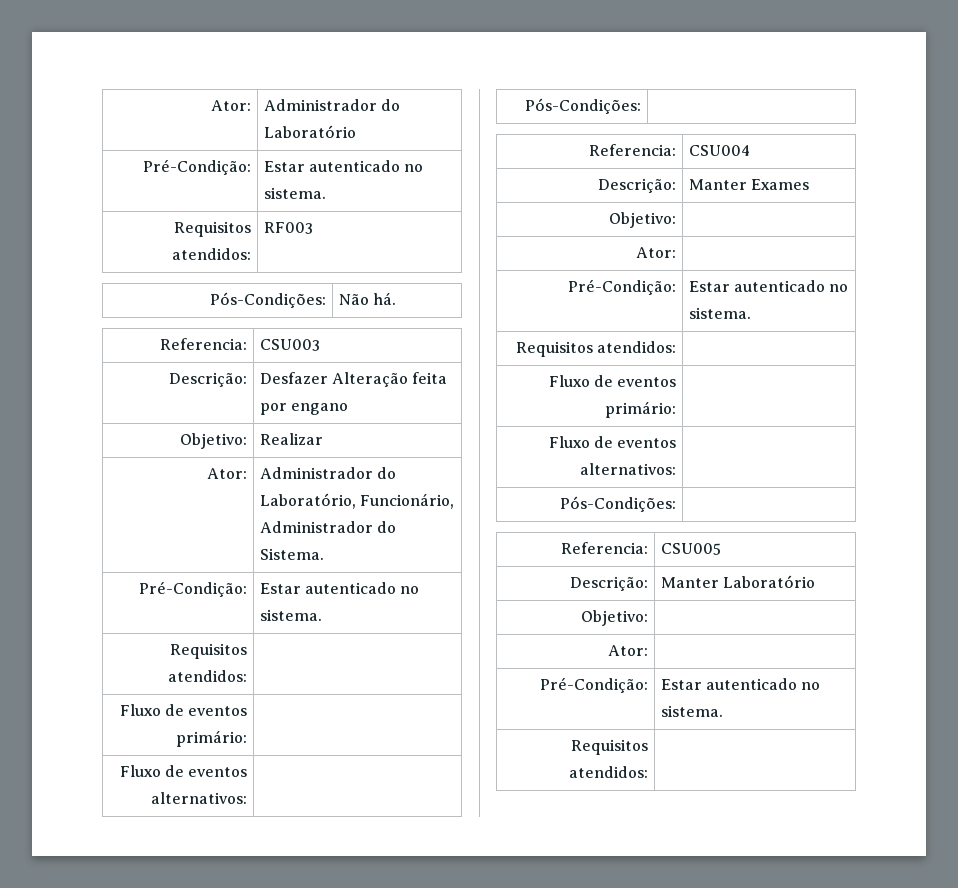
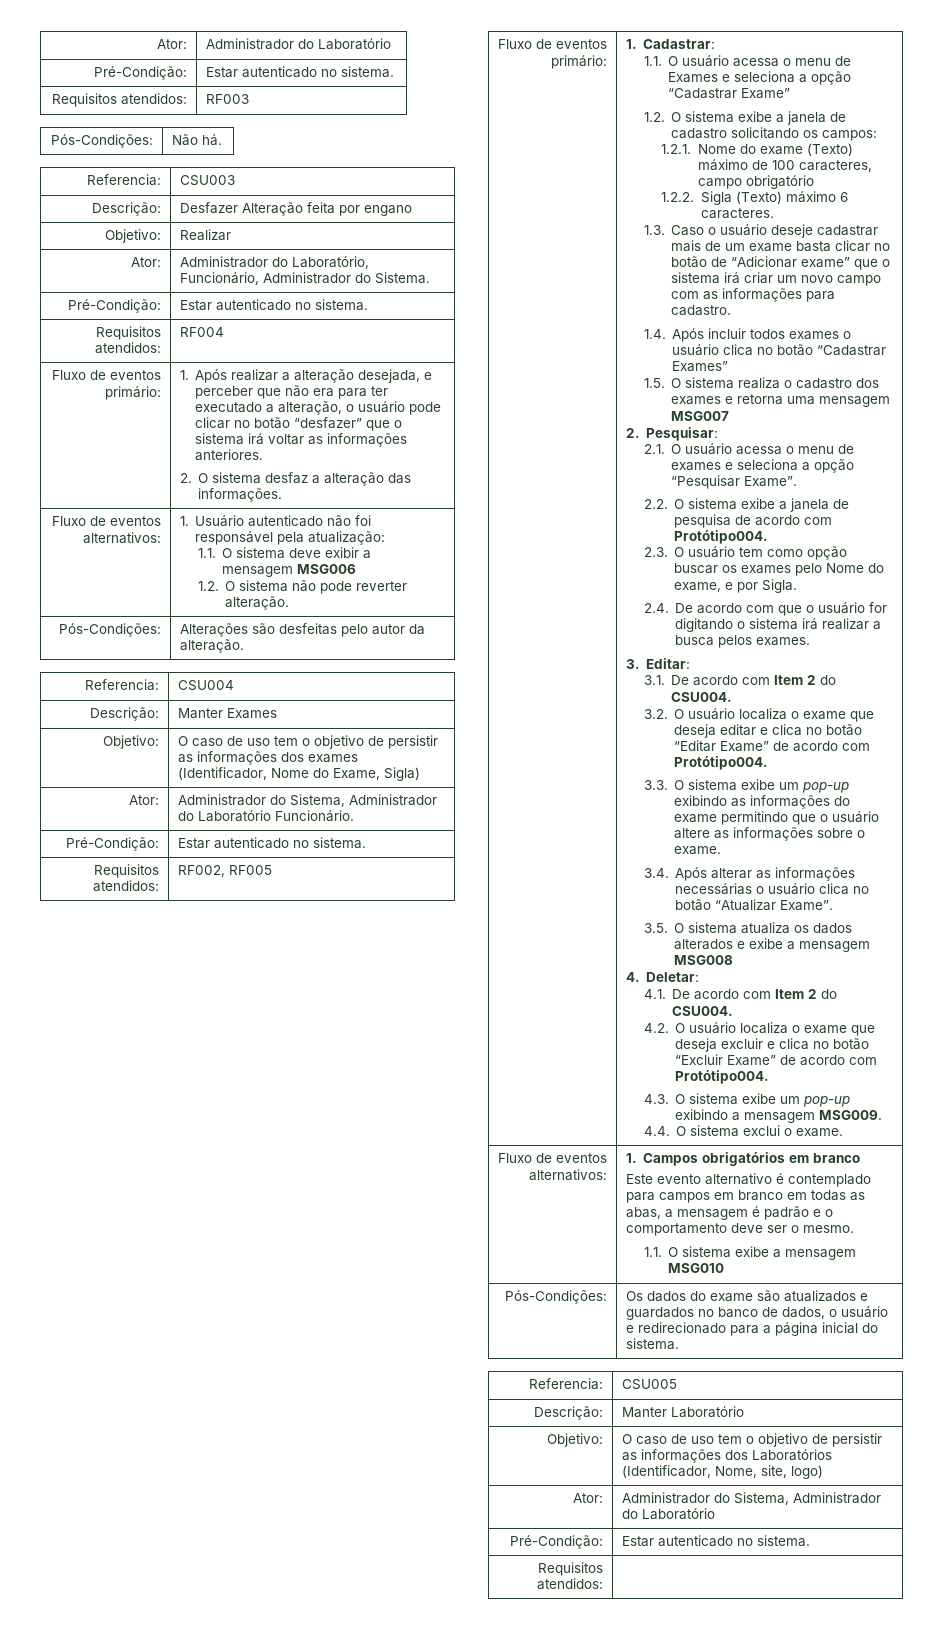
  Ator: | Administrador do Laboratório, Funcionário, Administrador do Sistema.
  Pré-Condição: | Estar autenticado no sistema.
- Requisitos atendidos: |
- Fluxo de eventos primário: |
- Fluxo de eventos alternativos: |
- Pós-Condições: |
+ Requisitos atendidos: | RF004
+ Fluxo de eventos primário: | 1. Após realizar a alteração desejada, e perceber que não era para ter executado a alteração, o usuário pode clicar no botão “desfazer” que o sistema irá voltar as informações anteriores.
+ 2. O sistema desfaz a alteração das informações.
+ Fluxo de eventos alternativos: | 1. Usuário autenticado não foi responsável pela atualização:
+ 1.1. O sistema deve exibir a mensagem MSG006
+ 1.2. O sistema não pode reverter alteração.
+ Pós-Condições: | Alterações são desfeitas pelo autor da alteração.
  Descrição: | Manter Exames
- Objetivo: |
- Ator: |
+ Objetivo: | O caso de uso tem o objetivo de persistir as informações dos exames (Identificador, Nome do Exame, Sigla)
+ Ator: | Administrador do Sistema, Administrador do Laboratório Funcionário.
  Pré-Condição: | Estar autenticado no sistema.
- Requisitos atendidos: |
- Fluxo de eventos primário: |
- Fluxo de eventos alternativos: |
- Pós-Condições: |
+ Requisitos atendidos: | RF002, RF005
+ Fluxo de eventos primário: | 1. Cadastrar:
+ 1.1. O usuário acessa o menu de Exames e seleciona a opção “Cadastrar Exame”
+ 1.2. O sistema exibe a janela de cadastro solicitando os campos:
+ 1.2.1. Nome do exame (Texto) máximo de 100 caracteres, campo obrigatório
+ 1.2.2. Sigla (Texto) máximo 6 caracteres.
+ 1.3. Caso o usuário deseje cadastrar mais de um exame basta clicar no botão de “Adicionar exame” que o sistema irá criar um novo campo com as informações para cadastro.
+ 1.4. Após incluir todos exames o usuário clica no botão “Cadastrar Exames”
+ 1.5. O sistema realiza o cadastro dos exames e retorna uma mensagem MSG007
+ 2. Pesquisar:
+ 2.1. O usuário acessa o menu de exames e seleciona a opção “Pesquisar Exame”.
+ 2.2. O sistema exibe a janela de pesquisa de acordo com Protótipo004.
+ 2.3. O usuário tem como opção buscar os exames pelo Nome do exame, e por Sigla.
+ 2.4. De acordo com que o usuário for digitando o sistema irá realizar a busca pelos exames.
+ 3. Editar:
+ 3.1. De acordo com Item 2 do CSU004.
+ 3.2. O usuário localiza o exame que deseja editar e clica no botão “Editar Exame” de acordo com Protótipo004.
+ 3.3. O sistema exibe um pop-up exibindo as informações do exame permitindo que o usuário altere as informações sobre o exame.
+ 3.4. Após alterar as informações necessárias o usuário clica no botão “Atualizar Exame”.
+ 3.5. O sistema atualiza os dados alterados e exibe a mensagem MSG008
+ 4. Deletar:
+ 4.1. De acordo com Item 2 do CSU004.
+ 4.2. O usuário localiza o exame que deseja excluir e clica no botão “Excluir Exame” de acordo com Protótipo004.
+ 4.3. O sistema exibe um pop-up exibindo a mensagem MSG009.
+ 4.4. O sistema exclui o exame.
+ Fluxo de eventos alternativos: | 1. Campos obrigatórios em branco
+ Este evento alternativo é contemplado para campos em branco em todas as abas, a mensagem é padrão e o comportamento deve ser o mesmo.
+ 1.1. O sistema exibe a mensagem MSG010
+ Pós-Condições: | Os dados do exame são atualizados e guardados no banco de dados, o usuário e redirecionado para a página inicial do sistema.
  Descrição: | Manter Laboratório
- Objetivo: |
- Ator: |
+ Objetivo: | O caso de uso tem o objetivo de persistir as informações dos Laboratórios (Identificador, Nome, site, logo)
+ Ator: | Administrador do Sistema, Administrador do Laboratório

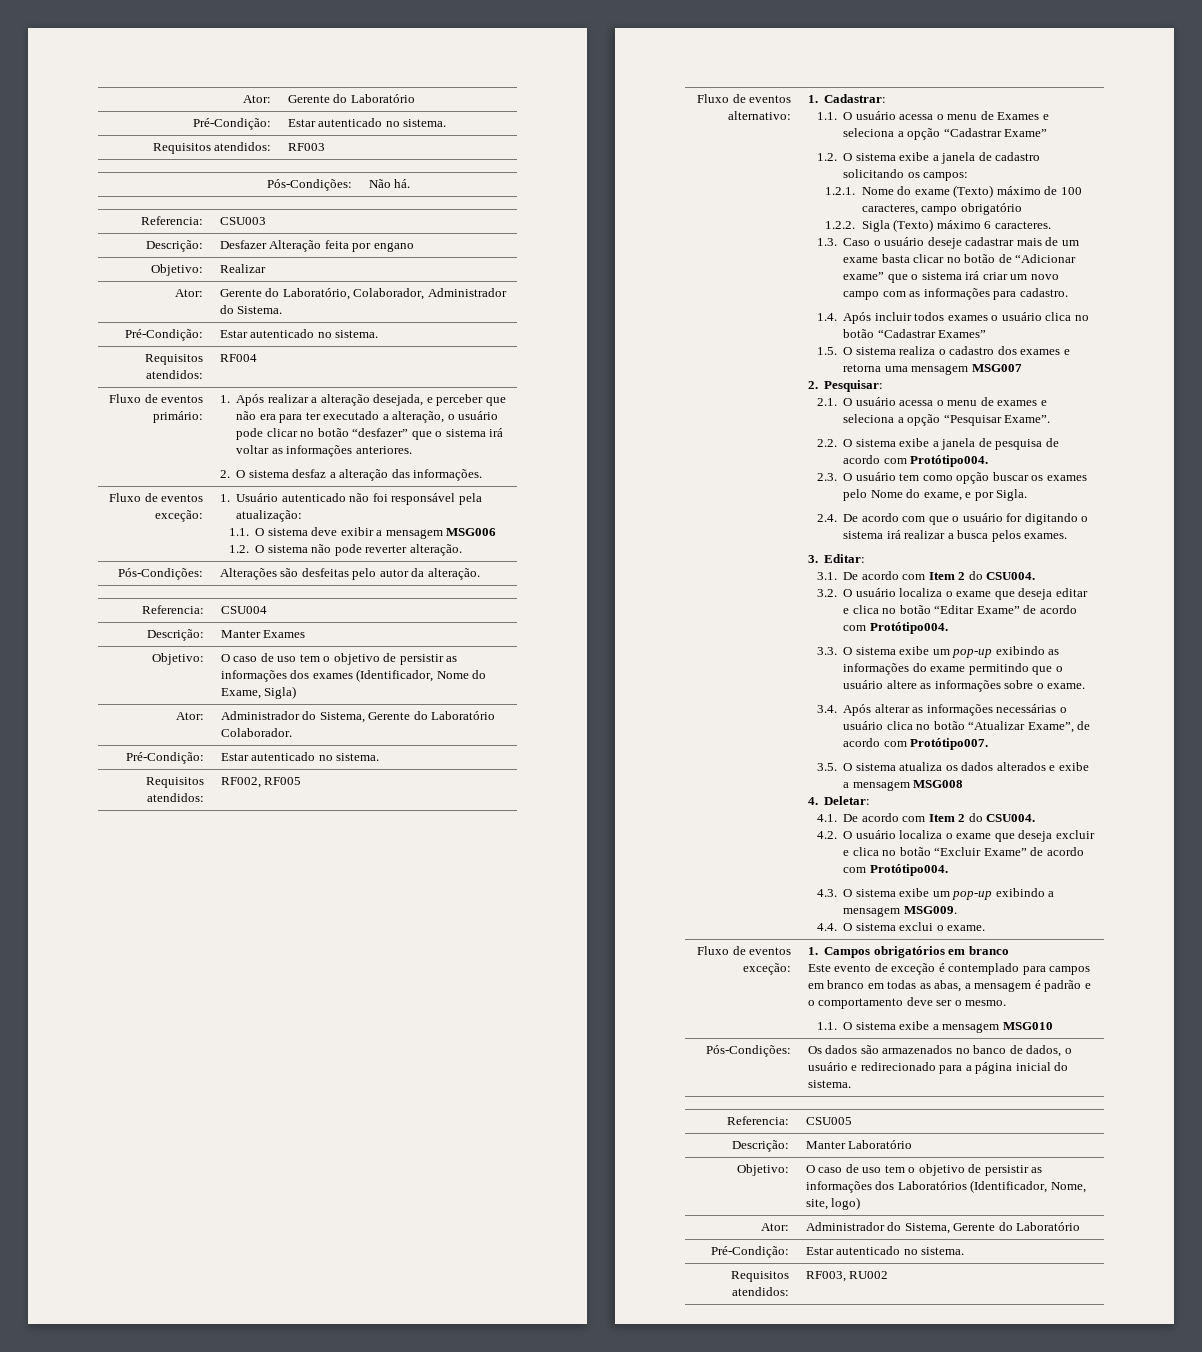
- Ator: | Administrador do Laboratório
+ Ator: | Gerente do Laboratório
- Ator: | Administrador do Laboratório, Funcionário, Administrador do Sistema.
+ Ator: | Gerente do Laboratório, Colaborador, Administrador do Sistema.
- Fluxo de eventos alternativos: | 1. Usuário autenticado não foi responsável pela atualização:
+ Fluxo de eventos exceção: | 1. Usuário autenticado não foi responsável pela atualização:
- Ator: | Administrador do Sistema, Administrador do Laboratório Funcionário.
+ Ator: | Administrador do Sistema, Gerente do Laboratório Colaborador.
  Requisitos atendidos: | RF002, RF005
- Fluxo de eventos primário:
+ Fluxo de eventos alternativo:
- 3.4. Após alterar as informações necessárias o usuário clica no botão “Atualizar Exame”.
+ 3.4. Após alterar as informações necessárias o usuário clica no botão “Atualizar Exame”, de acordo com Protótipo007.
  4.4. O sistema exclui o exame.
- Fluxo de eventos alternativos:
+ Fluxo de eventos exceção:
- Este evento alternativo é contemplado para campos em branco em todas as abas, a mensagem é padrão e o comportamento deve ser o mesmo.
+ Este evento de exceção é contemplado para campos em branco em todas as abas, a mensagem é padrão e o comportamento deve ser o mesmo.
- Pós-Condições: | Os dados do exame são atualizados e guardados no banco de dados, o usuário e redirecionado para a página inicial do sistema.
+ Pós-Condições: | Os dados são armazenados no banco de dados, o usuário e redirecionado para a página inicial do sistema.
  Objetivo: | O caso de uso tem o objetivo de persistir as informações dos Laboratórios (Identificador, Nome, site, logo)
- Ator: | Administrador do Sistema, Administrador do Laboratório
+ Ator: | Administrador do Sistema, Gerente do Laboratório
  Pré-Condição: | Estar autenticado no sistema.
- Requisitos atendidos: |
+ Requisitos atendidos: | RF003, RU002

